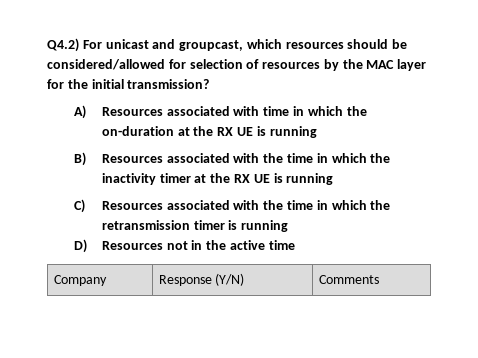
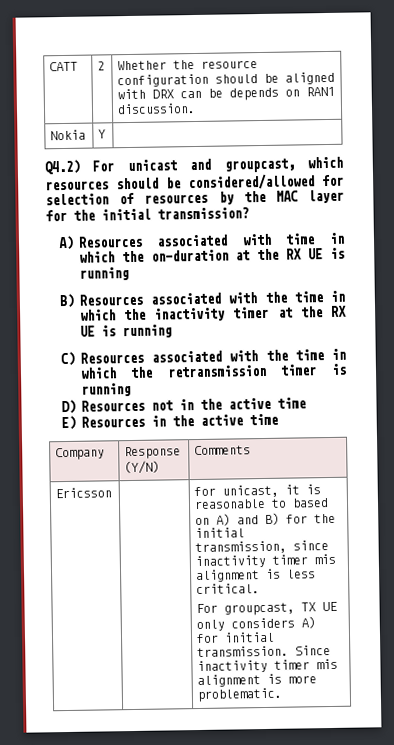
+ CATT | 2 | Whether the resource configuration should be aligned with DRX can be depends on RAN1 discussion.
+ Nokia | Y |
+ E) Resources in the active time
  Company | Response (Y/N) | Comments
+ Ericsson | | for unicast, it is reasonable to based on A) and B) for the initial transmission, since inactivity timer mis alignment is less critical.
+ For groupcast, TX UE only considers A) for initial transmission. Since inactivity timer mis alignment is more problematic.

